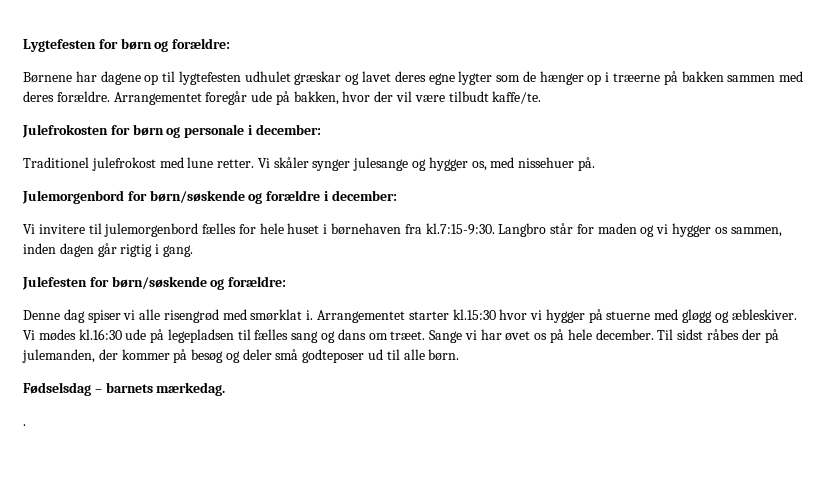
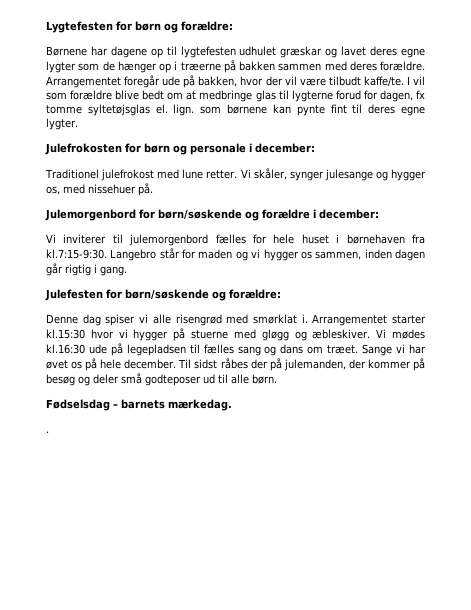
+ I vil som forældre blive bedt om at medbringe glas til lygterne forud for dagen, fx tomme syltetøjsglas el. lign. som børnene kan pynte fint til deres egne lygter.
- Vi skåler synger julesange og hygger os, med nissehuer på.
+ Vi skåler, synger julesange og hygger os, med nissehuer på.
- Vi invitere til julemorgenbord fælles for hele huset i børnehaven fra kl.7:15-9:30. Langbro står for maden og vi hygger os sammen, inden dagen går rigtig i gang.
+ Vi inviterer til julemorgenbord fælles for hele huset i børnehaven fra kl.7:15-9:30. Langebro står for maden og vi hygger os sammen, inden dagen går rigtig i gang.

